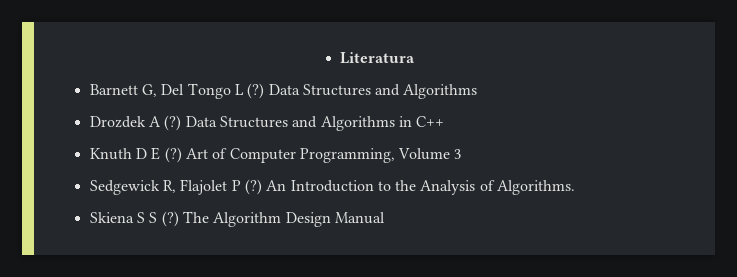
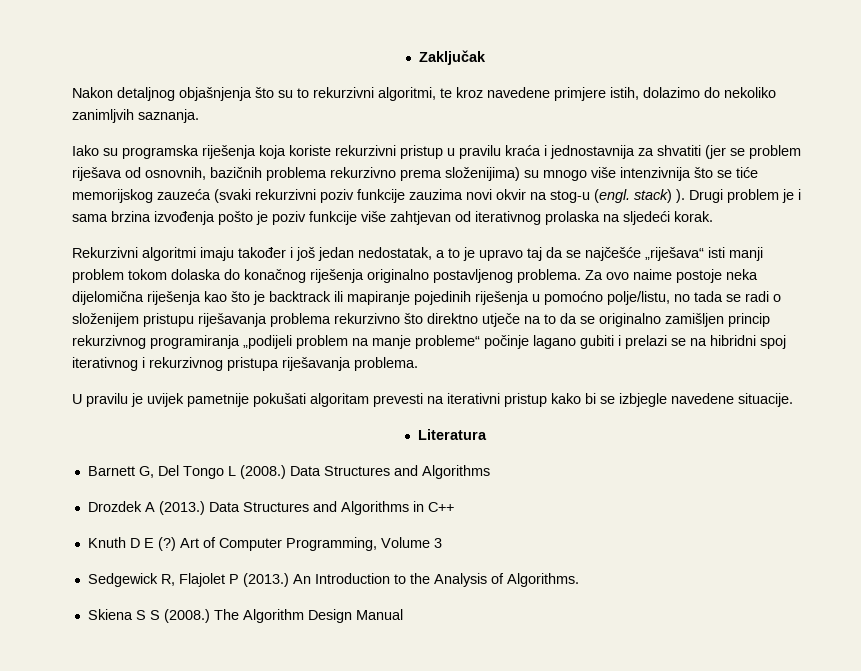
+ Zaključak
+ Nakon detaljnog objašnjenja što su to rekurzivni algoritmi, te kroz navedene primjere istih, dolazimo do nekoliko zanimljvih saznanja.
+ Iako su programska riješenja koja koriste rekurzivni pristup u pravilu kraća i jednostavnija za shvatiti (jer se problem riješava od osnovnih, bazičnih problema rekurzivno prema složenijima) su mnogo više intenzivnija što se tiće memorijskog zauzeća (svaki rekurzivni poziv funkcije zauzima novi okvir na stog-u (engl. stack) ). Drugi problem je i sama brzina izvođenja pošto je poziv funkcije više zahtjevan od iterativnog prolaska na sljedeći korak.
+ Rekurzivni algoritmi imaju također i još jedan nedostatak, a to je upravo taj da se najčešće „riješava“ isti manji problem tokom dolaska do konačnog riješenja originalno postavljenog problema. Za ovo naime postoje neka dijelomična riješenja kao što je backtrack ili mapiranje pojedinih riješenja u pomoćno polje/listu, no tada se radi o složenijem pristupu riješavanja problema rekurzivno što direktno utječe na to da se originalno zamišljen princip rekurzivnog programiranja „podijeli problem na manje probleme“ počinje lagano gubiti i prelazi se na hibridni spoj iterativnog i rekurzivnog pristupa riješavanja problema.
+ U pravilu je uvijek pametnije pokušati algoritam prevesti na iterativni pristup kako bi se izbjegle navedene situacije.
- Barnett G, Del Tongo L (?)
+ Barnett G, Del Tongo L (2008.)
- Drozdek A (?)
+ Drozdek A (2013.)
- Sedgewick R, Flajolet P (?)
+ Sedgewick R, Flajolet P (2013.)
- Skiena S S (?)
+ Skiena S S (2008.)

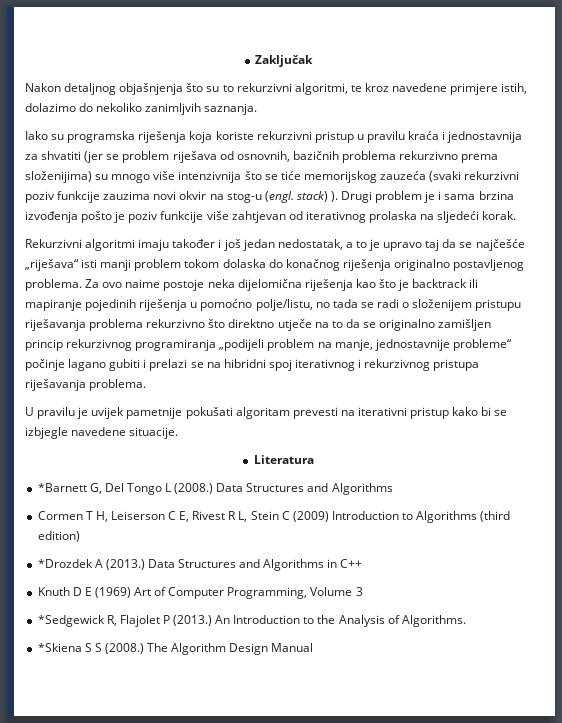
- Za ovo naime postoje neka dijelomična riješenja kao što je backtrack ili mapiranje pojedinih riješenja u pomoćno polje/listu, no tada se radi o složenijem pristupu riješavanja problema rekurzivno što direktno utječe na to da se originalno zamišljen princip rekurzivnog programiranja „podijeli problem na manje probleme“ počinje lagano gubiti i prelazi se na hibridni spoj iterativnog i rekurzivnog pristupa riješavanja problema.
+ Za ovo naime postoje neka dijelomična riješenja kao što je backtrack ili mapiranje pojedinih riješenja u pomoćno polje/listu, no tada se radi o složenijem pristupu riješavanja problema rekurzivno što direktno utječe na to da se originalno zamišljen princip rekurzivnog programiranja „podijeli problem na manje, jednostavnije probleme“ počinje lagano gubiti i prelazi se na hibridni spoj iterativnog i rekurzivnog pristupa riješavanja problema.
- Barnett G, Del Tongo L (2008.)
+ *Barnett G, Del Tongo L (2008.)
- Drozdek A (2013.)
+ Cormen T H, Leiserson C E, Rivest R L, Stein C (2009) Introduction to Algorithms (third edition)
+ *Drozdek A (2013.)
- Knuth D E (?) Art of Computer Programming, Volume 3
+ Knuth D E (1969) Art of Computer Programming, Volume 3
- Sedgewick R, Flajolet P (2013.)
+ *Sedgewick R, Flajolet P (2013.)
- Skiena S S (2008.)
+ *Skiena S S (2008.)

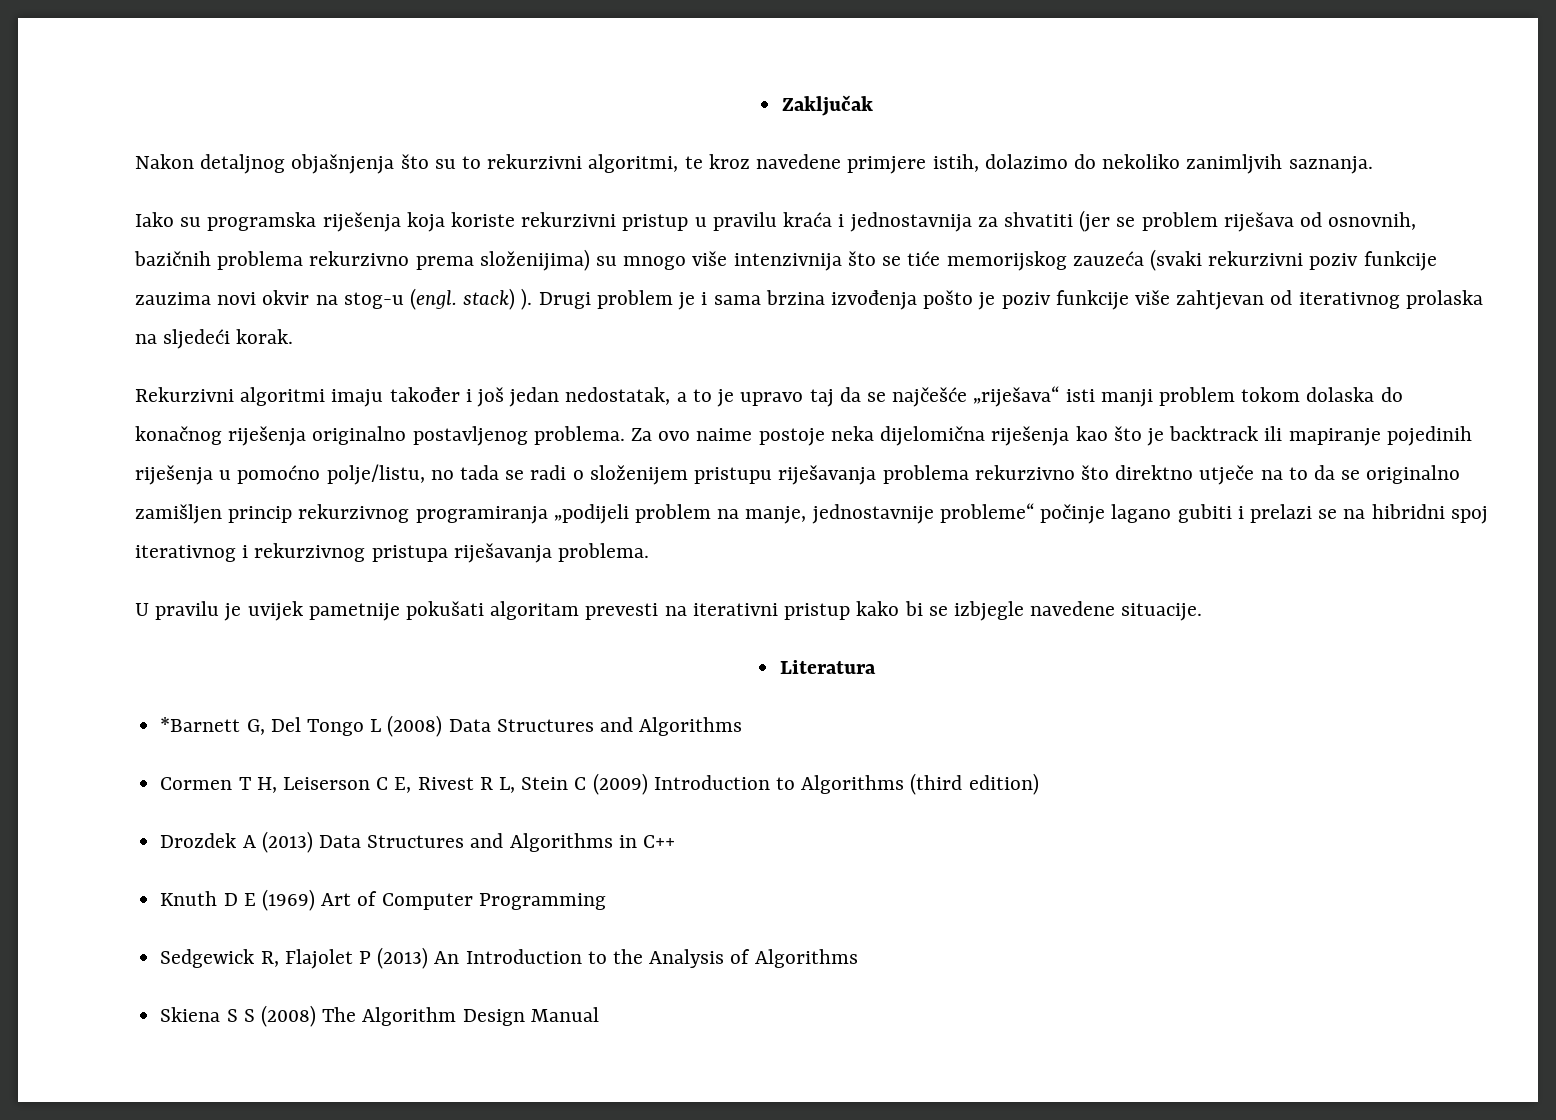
- *Barnett G, Del Tongo L (2008.) Data Structures and Algorithms
+ *Barnett G, Del Tongo L (2008) Data Structures and Algorithms
- *Drozdek A (2013.) Data Structures and Algorithms in C++
+ Drozdek A (2013) Data Structures and Algorithms in C++
- Knuth D E (1969) Art of Computer Programming, Volume 3
- *Sedgewick R, Flajolet P (2013.) An Introduction to the Analysis of Algorithms.
- *Skiena S S (2008.) The Algorithm Design Manual
+ Knuth D E (1969) Art of Computer Programming
+ Sedgewick R, Flajolet P (2013) An Introduction to the Analysis of Algorithms
+ Skiena S S (2008) The Algorithm Design Manual

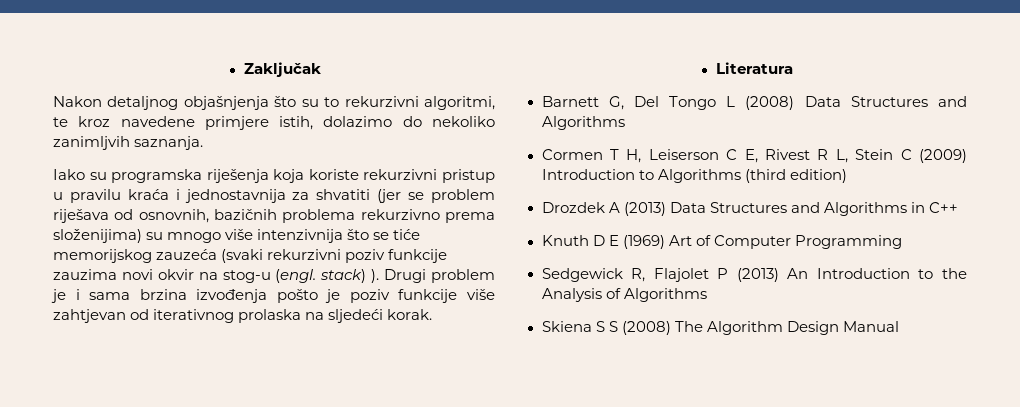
- Rekurzivni algoritmi imaju također i još jedan nedostatak, a to je upravo taj da se najčešće „riješava“ isti manji problem tokom dolaska do konačnog riješenja originalno postavljenog problema. Za ovo naime postoje neka dijelomična riješenja kao što je backtrack ili mapiranje pojedinih riješenja u pomoćno polje/listu, no tada se radi o složenijem pristupu riješavanja problema rekurzivno što direktno utječe na to da se originalno zamišljen princip rekurzivnog programiranja „podijeli problem na manje, jednostavnije probleme“ počinje lagano gubiti i prelazi se na hibridni spoj iterativnog i rekurzivnog pristupa riješavanja problema.
- U pravilu je uvijek pametnije pokušati algoritam prevesti na iterativni pristup kako bi se izbjegle navedene situacije.
- *Barnett G, Del Tongo L (2008) Data Structures and Algorithms
+ Barnett G, Del Tongo L (2008) Data Structures and Algorithms

